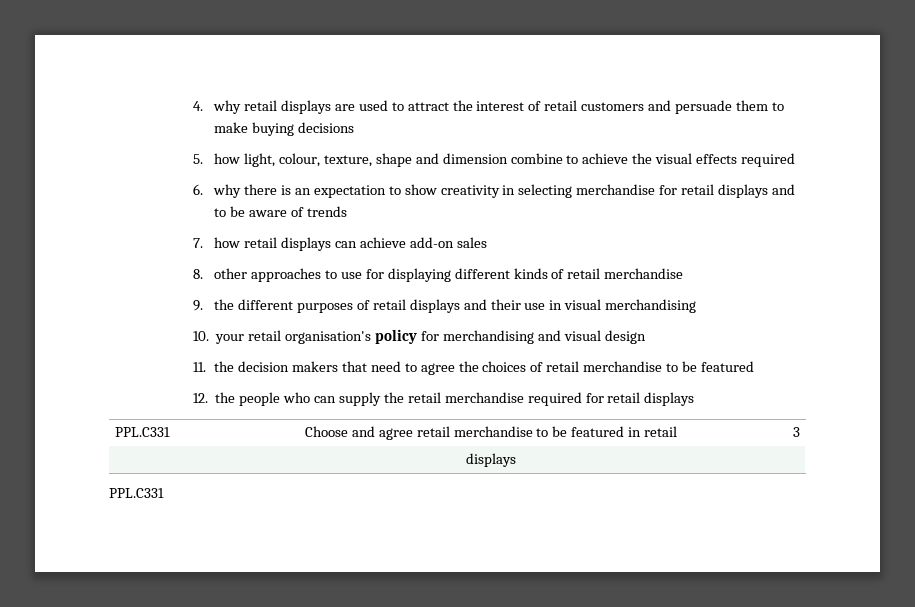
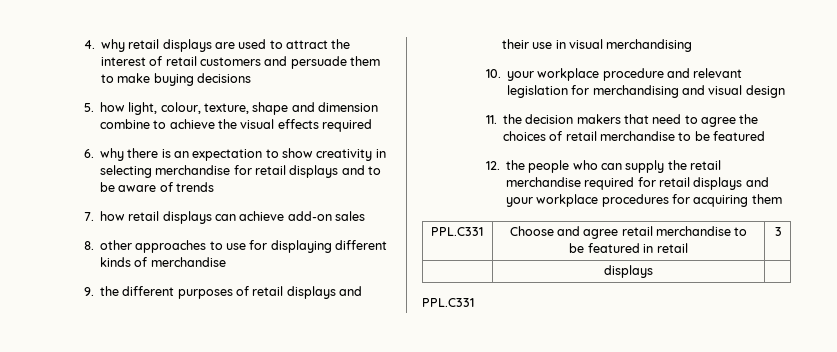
- 8. other approaches to use for displaying different kinds of retail merchandise
+ 8. other approaches to use for displaying different kinds of merchandise
- 10. your retail organisation's policy for merchandising and visual design
+ 10. your workplace procedure and relevant legislation for merchandising and visual design
- 12. the people who can supply the retail merchandise required for retail displays
+ 12. the people who can supply the retail merchandise required for retail displays and your workplace procedures for acquiring them

